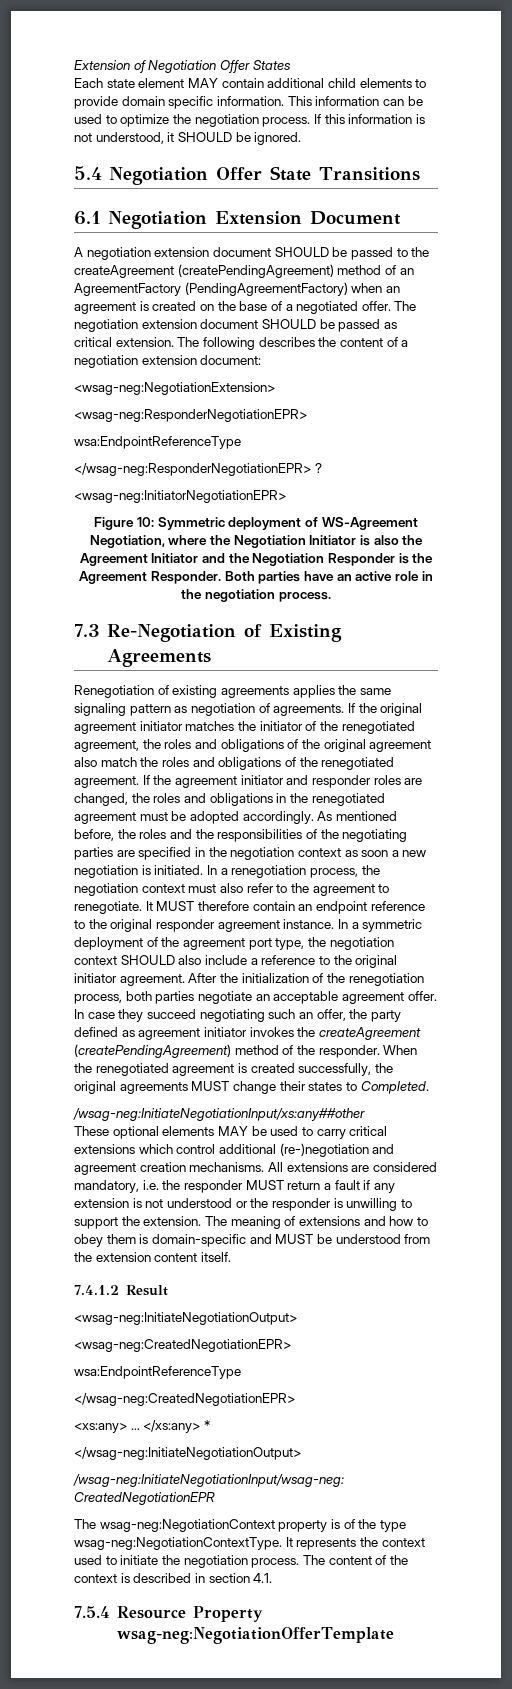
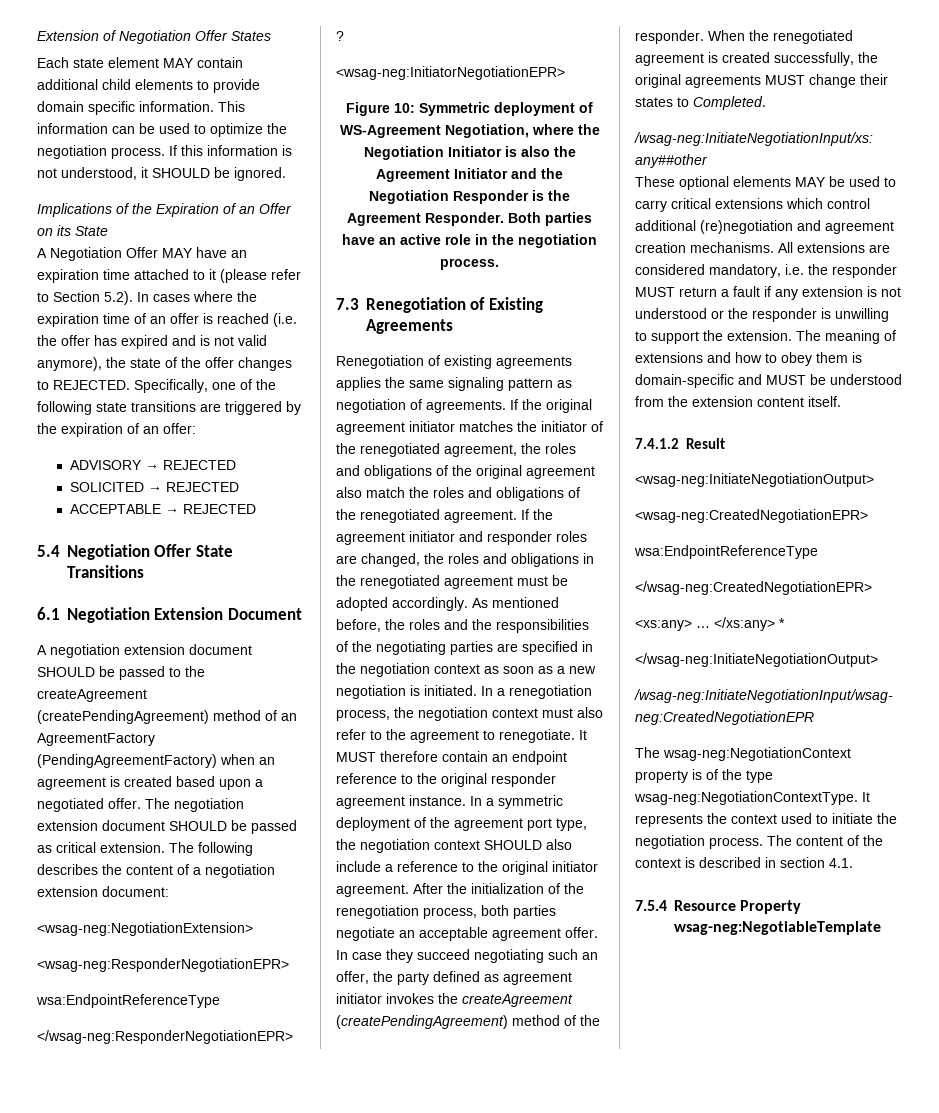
+ Implications of the Expiration of an Offer on its State
+ A Negotiation Offer MAY have an expiration time attached to it (please refer to Section 5.2). In cases where the expiration time of an offer is reached (i.e. the offer has expired and is not valid anymore), the state of the offer changes to REJECTED. Specifically, one of the following state transitions are triggered by the expiration of an offer:
+ ADVISORY → REJECTED
+ SOLICITED → REJECTED
+ ACCEPTABLE → REJECTED
- A negotiation extension document SHOULD be passed to the createAgreement (createPendingAgreement) method of an AgreementFactory (PendingAgreementFactory) when an agreement is created on the base of a negotiated offer.
+ A negotiation extension document SHOULD be passed to the createAgreement (createPendingAgreement) method of an AgreementFactory (PendingAgreementFactory) when an agreement is created based upon a negotiated offer.
- 7.3 Re-Negotiation of Existing Agreements
+ 7.3 Renegotiation of Existing Agreements
- As mentioned before, the roles and the responsibilities of the negotiating parties are specified in the negotiation context as soon a new negotiation is initiated.
+ As mentioned before, the roles and the responsibilities of the negotiating parties are specified in the negotiation context as soon as a new negotiation is initiated.
- These optional elements MAY be used to carry critical extensions which control additional (re-)negotiation and agreement creation mechanisms.
+ These optional elements MAY be used to carry critical extensions which control additional (re)negotiation and agreement creation mechanisms.
- 7.5.4 Resource Property wsag-neg:NegotiationOfferTemplate
+ 7.5.4 Resource Property wsag-neg:NegotiableTemplate

